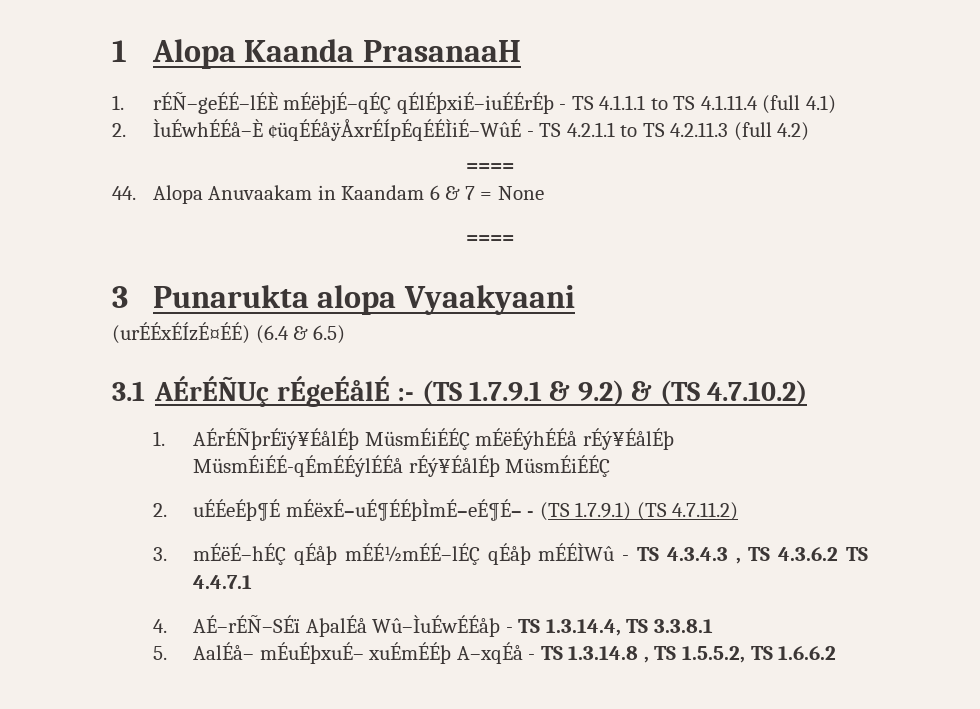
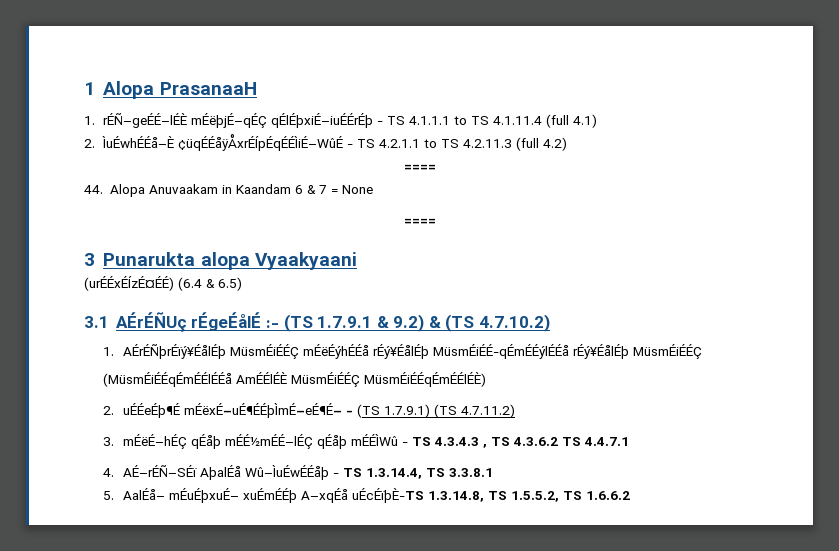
- 1 Alopa Kaanda PrasanaaH
+ 1 Alopa PrasanaaH
+ (MüsmÉiÉÉqÉmÉÉlÉÉå AmÉÉlÉÈ MüsmÉiÉÉÇ MüsmÉiÉÉqÉmÉÉlÉÈ)
- 5. AalÉå– mÉuÉþxuÉ– xuÉmÉÉþ A–xqÉå - TS 1.3.14.8 , TS 1.5.5.2, TS 1.6.6.2
+ 5. AalÉå– mÉuÉþxuÉ– xuÉmÉÉþ A–xqÉå uÉcÉïþÈ-TS 1.3.14.8, TS 1.5.5.2, TS 1.6.6.2

